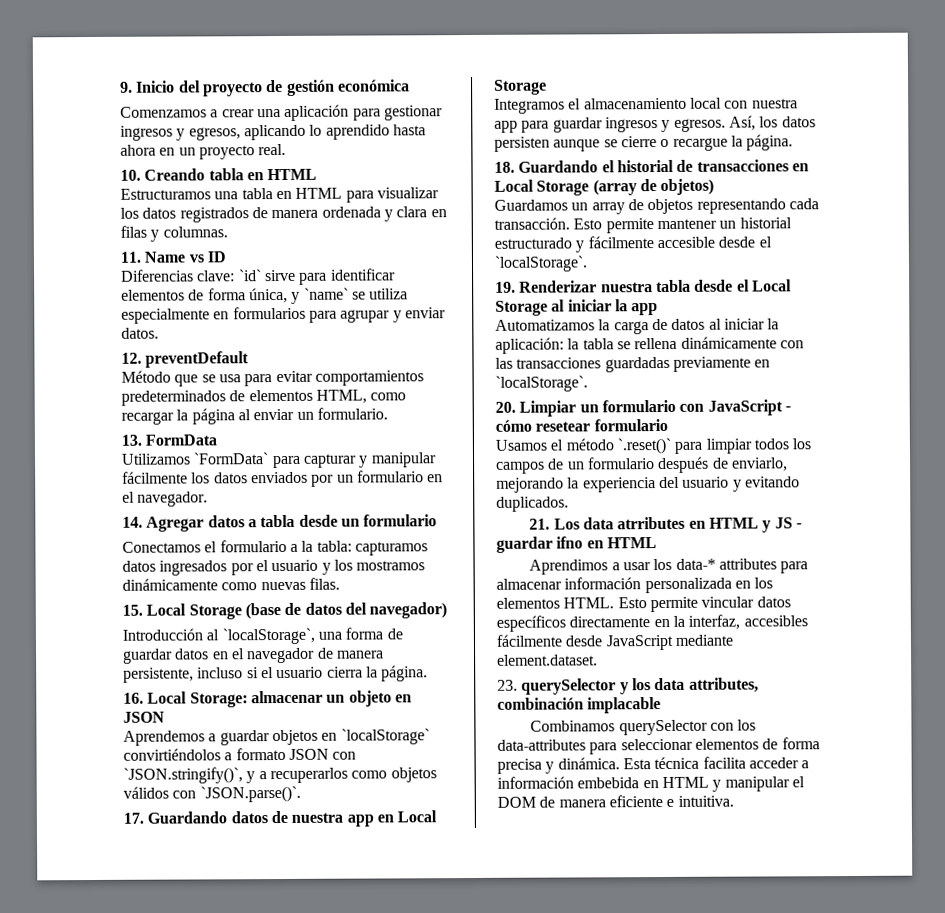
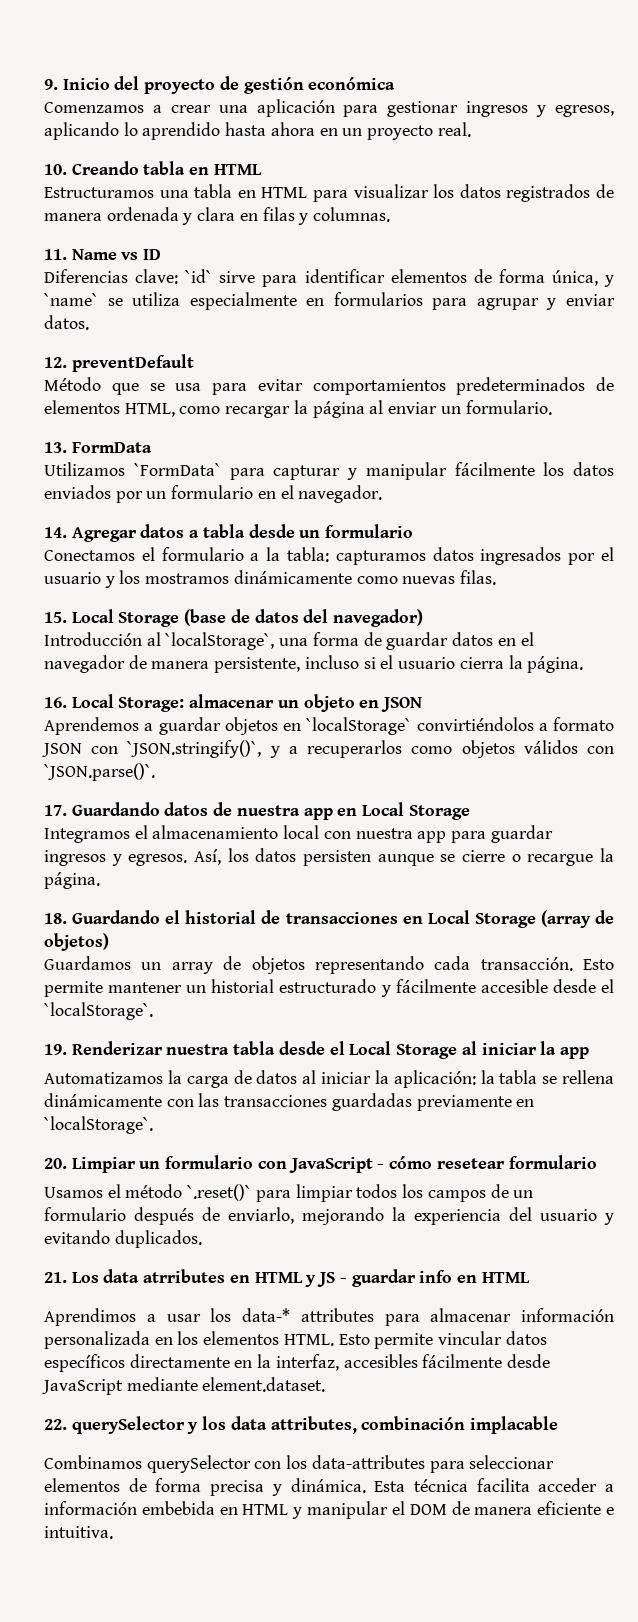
- 21. Los data atrributes en HTML y JS - guardar ifno en HTML
+ 21. Los data atrributes en HTML y JS - guardar info en HTML
- 23. querySelector y los data attributes, combinación implacable
+ 22. querySelector y los data attributes, combinación implacable

